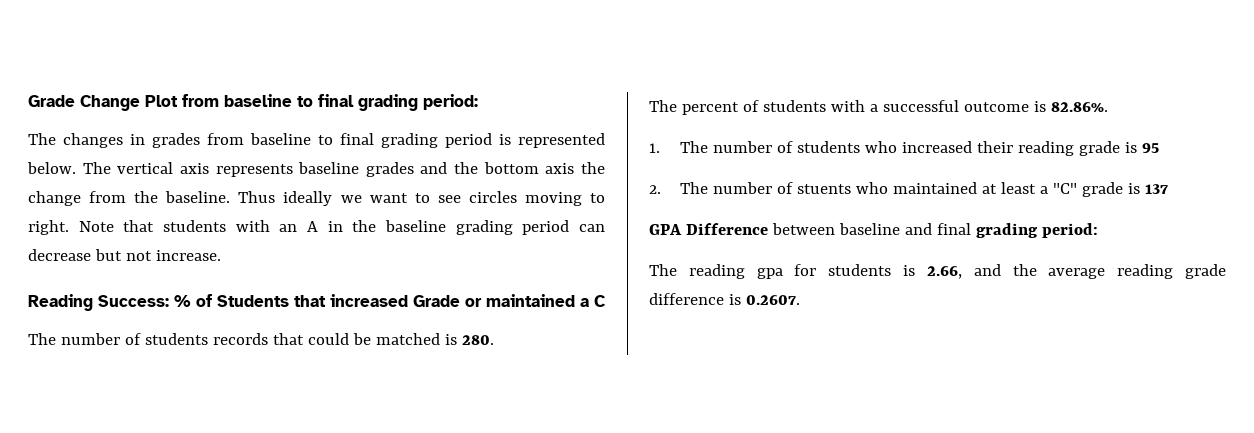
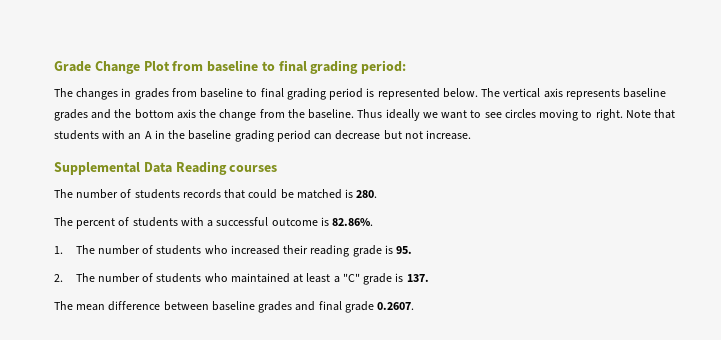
- Reading Success: % of Students that increased Grade or maintained a C
+ Supplemental Data Reading courses
- 1. The number of students who increased their reading grade is 95
+ 1. The number of students who increased their reading grade is 95.
- 2. The number of stuents who maintained at least a "C" grade is 137
- GPA Difference between baseline and final grading period:
- The reading gpa for students is 2.66, and the average reading grade difference is 0.2607.
+ 2. The number of students who maintained at least a "C" grade is 137.
+ The mean difference between baseline grades and final grade 0.2607.

